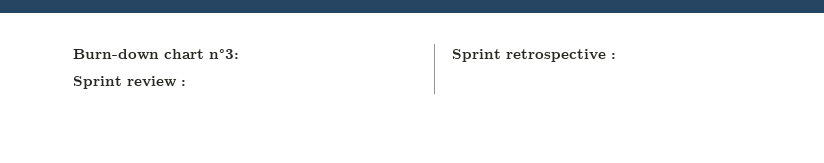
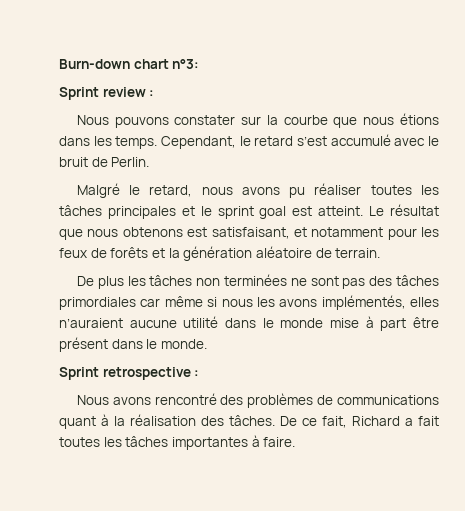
+ Nous pouvons constater sur la courbe que nous étions dans les temps. Cependant, le retard s’est accumulé avec le bruit de Perlin.
+ Malgré le retard, nous avons pu réaliser toutes les tâches principales et le sprint goal est atteint. Le résultat que nous obtenons est satisfaisant, et notamment pour les feux de forêts et la génération aléatoire de terrain.
+ De plus les tâches non terminées ne sont pas des tâches primordiales car même si nous les avons implémentés, elles n’auraient aucune utilité dans le monde mise à part être présent dans le monde.
  Sprint retrospective :
+ Nous avons rencontré des problèmes de communications quant à la réalisation des tâches. De ce fait, Richard a fait toutes les tâches importantes à faire.

